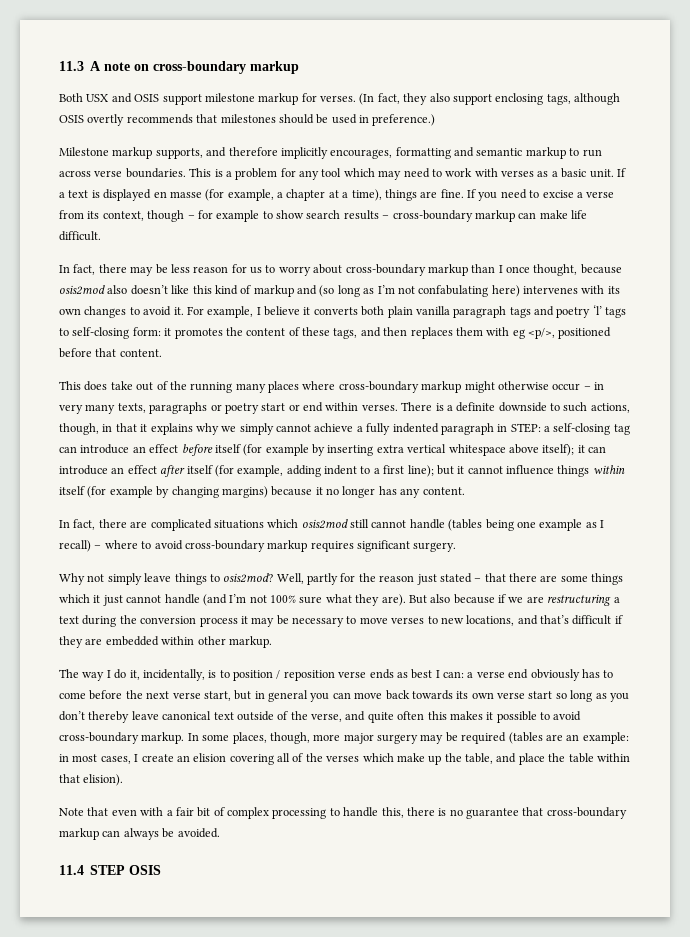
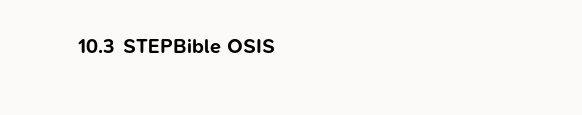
- 11.3 A note on cross-boundary markup
- Both USX and OSIS support milestone markup for verses. (In fact, they also support enclosing tags, although OSIS overtly recommends that milestones should be used in preference.)
- Milestone markup supports, and therefore implicitly encourages, formatting and semantic markup to run across verse boundaries. This is a problem for any tool which may need to work with verses as a basic unit. If a text is displayed en masse (for example, a chapter at a time), things are fine. If you need to excise a verse from its context, though – for example to show search results – cross-boundary markup can make life difficult.
- In fact, there may be less reason for us to worry about cross-boundary markup than I once thought, because osis2mod also doesn’t like this kind of markup and (so long as I’m not confabulating here) intervenes with its own changes to avoid it. For example, I believe it converts both plain vanilla paragraph tags and poetry ‘l’ tags to self-closing form: it promotes the content of these tags, and then replaces them with eg <p/>, positioned before that content.
- This does take out of the running many places where cross-boundary markup might otherwise occur – in very many texts, paragraphs or poetry start or end within verses. There is a definite downside to such actions, though, in that it explains why we simply cannot achieve a fully indented paragraph in STEP: a self-closing tag can introduce an effect before itself (for example by inserting extra vertical whitespace above itself); it can introduce an effect after itself (for example, adding indent to a first line); but it cannot influence things within itself (for example by changing margins) because it no longer has any content.
- In fact, there are complicated situations which osis2mod still cannot handle (tables being one example as I recall) – where to avoid cross-boundary markup requires significant surgery.
- Why not simply leave things to osis2mod? Well, partly for the reason just stated – that there are some things which it just cannot handle (and I’m not 100% sure what they are). But also because if we are restructuring a text during the conversion process it may be necessary to move verses to new locations, and that’s difficult if they are embedded within other markup.
- The way I do it, incidentally, is to position / reposition verse ends as best I can: a verse end obviously has to come before the next verse start, but in general you can move back towards its own verse start so long as you don’t thereby leave canonical text outside of the verse, and quite often this makes it possible to avoid cross-boundary markup. In some places, though, more major surgery may be required (tables are an example: in most cases, I create an elision covering all of the verses which make up the table, and place the table within that elision).
- Note that even with a fair bit of complex processing to handle this, there is no guarantee that cross-boundary markup can always be avoided.
- 11.4 STEP OSIS
+ 10.3 STEPBible OSIS

